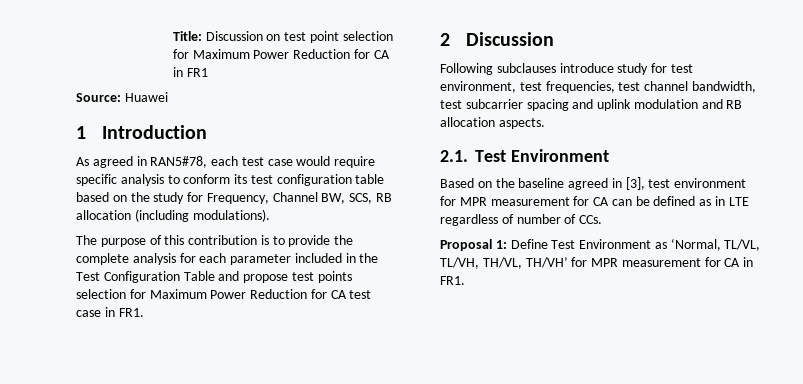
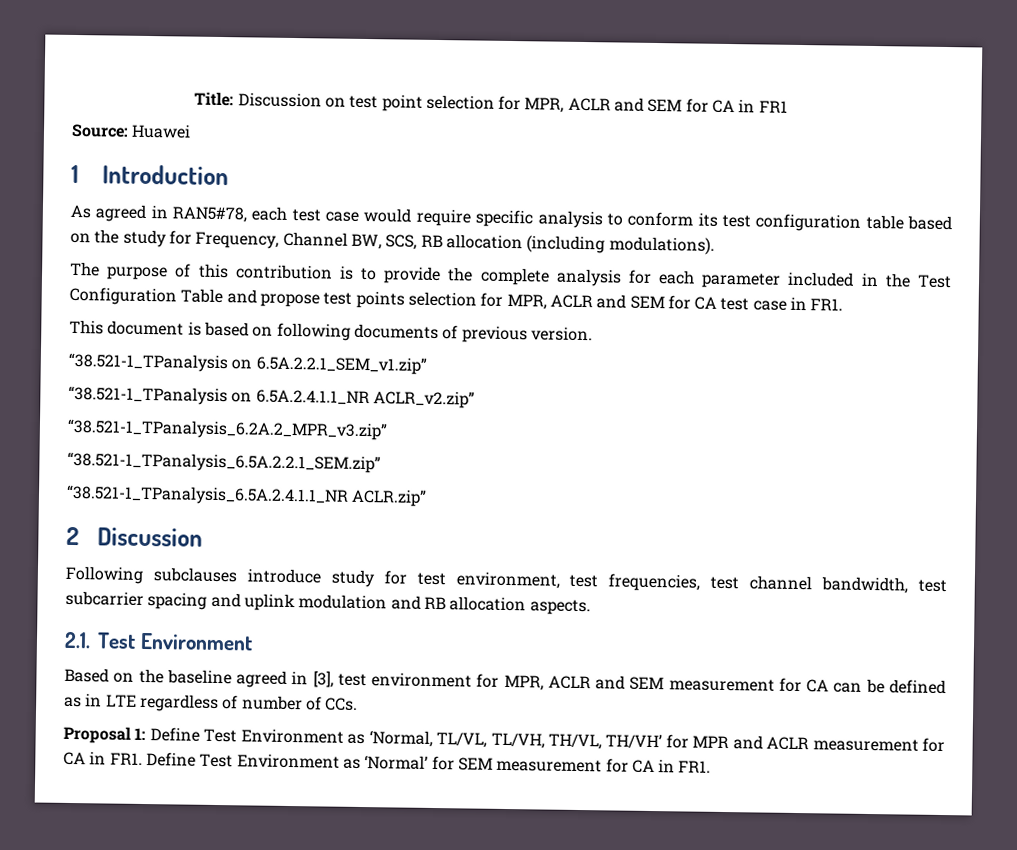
- Title: Discussion on test point selection for Maximum Power Reduction for CA in FR1
+ Title: Discussion on test point selection for MPR, ACLR and SEM for CA in FR1
- The purpose of this contribution is to provide the complete analysis for each parameter included in the Test Configuration Table and propose test points selection for Maximum Power Reduction for CA test case in FR1.
+ The purpose of this contribution is to provide the complete analysis for each parameter included in the Test Configuration Table and propose test points selection for MPR, ACLR and SEM for CA test case in FR1.
+ This document is based on following documents of previous version.
+ “38.521-1_TPanalysis on 6.5A.2.2.1_SEM_v1.zip”
+ “38.521-1_TPanalysis on 6.5A.2.4.1.1_NR ACLR_v2.zip”
+ “38.521-1_TPanalysis_6.2A.2_MPR_v3.zip”
+ “38.521-1_TPanalysis_6.5A.2.2.1_SEM.zip”
+ “38.521-1_TPanalysis_6.5A.2.4.1.1_NR ACLR.zip”
- Based on the baseline agreed in [3], test environment for MPR measurement for CA can be defined as in LTE regardless of number of CCs.
+ Based on the baseline agreed in [3], test environment for MPR, ACLR and SEM measurement for CA can be defined as in LTE regardless of number of CCs.
- Proposal 1: Define Test Environment as ‘Normal, TL/VL, TL/VH, TH/VL, TH/VH’ for MPR measurement for CA in FR1.
+ Proposal 1: Define Test Environment as ‘Normal, TL/VL, TL/VH, TH/VL, TH/VH’ for MPR and ACLR measurement for CA in FR1. Define Test Environment as ‘Normal’ for SEM measurement for CA in FR1.

